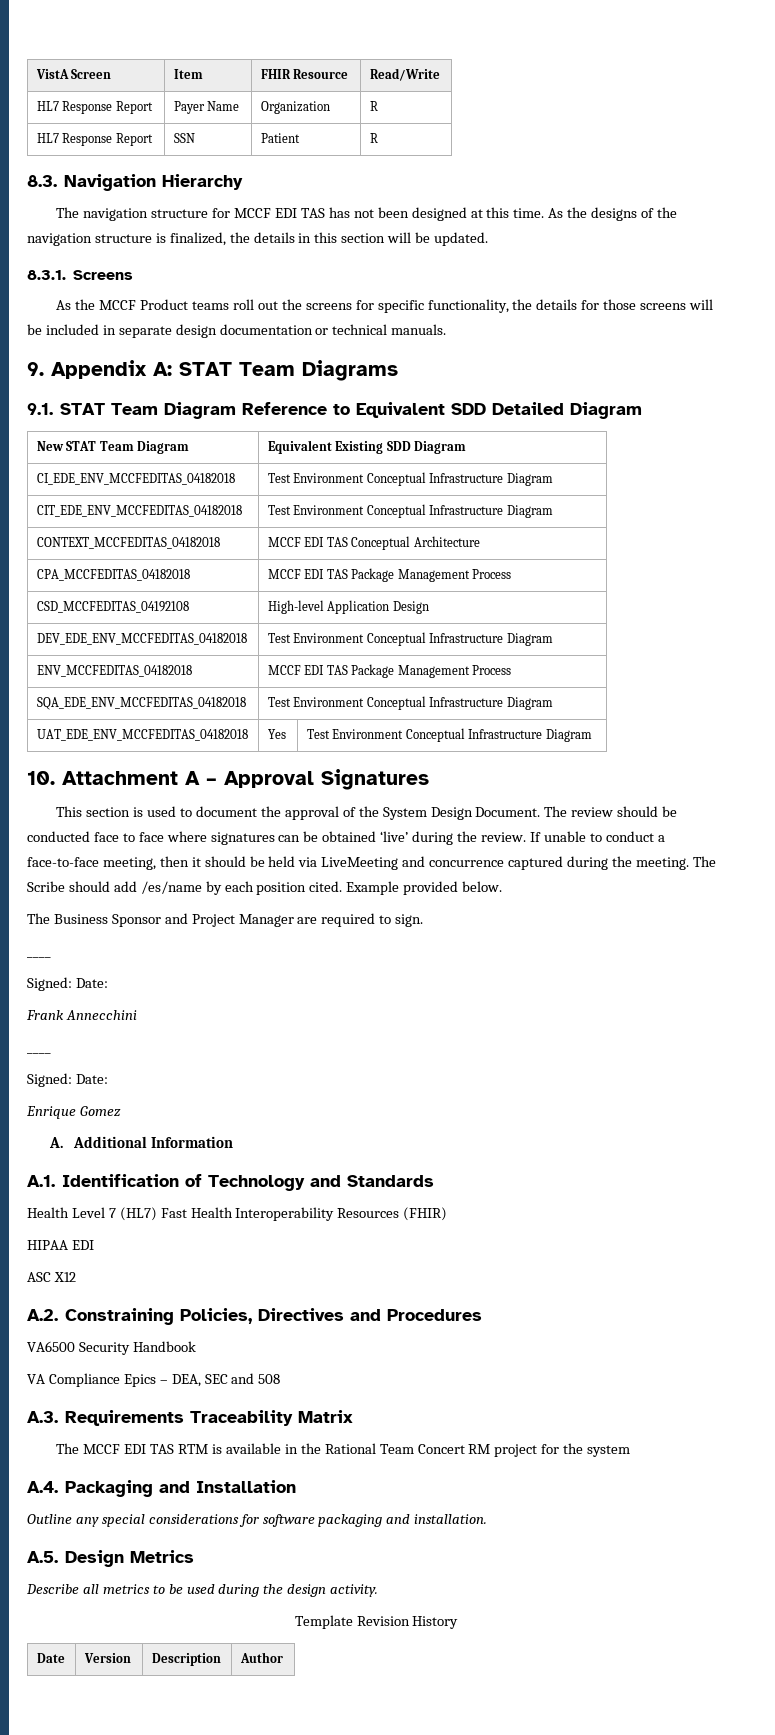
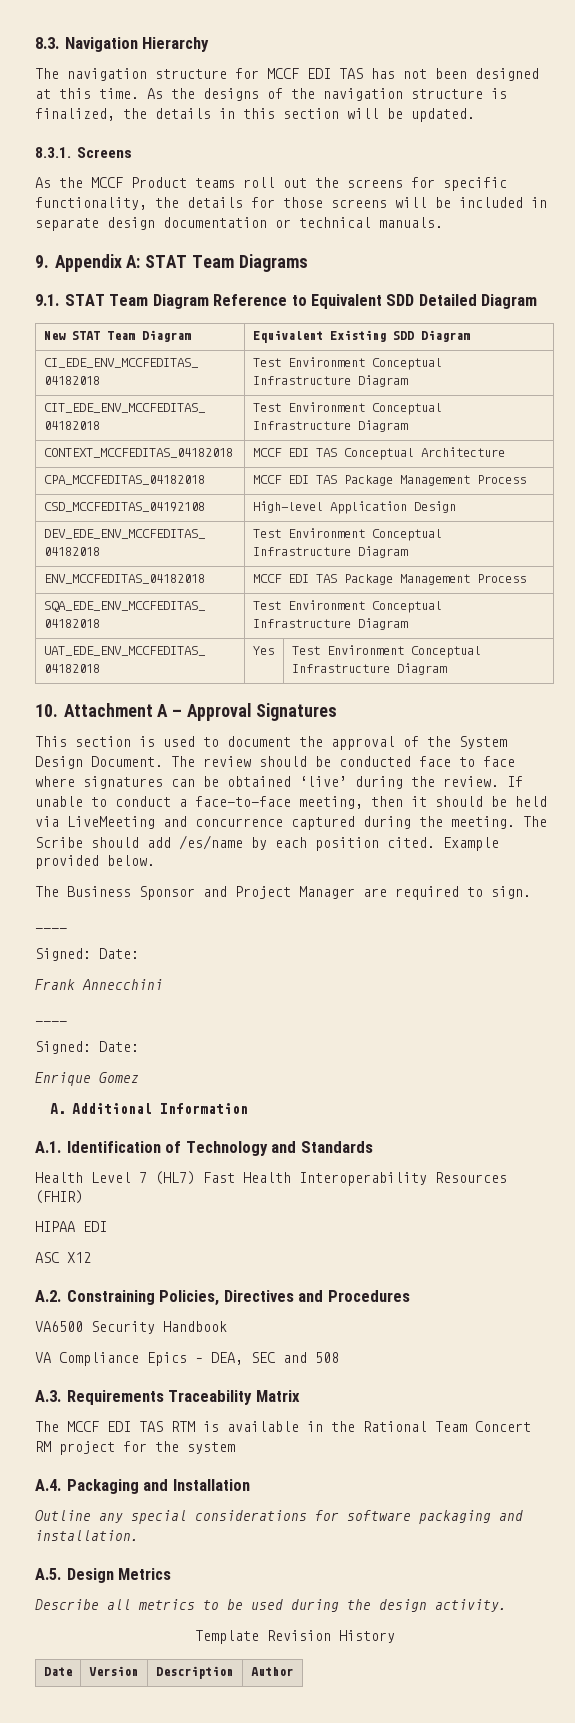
- VistA Screen | Item | FHIR Resource | Read/Write
- HL7 Response Report | Payer Name | Organization | R
- HL7 Response Report | SSN | Patient | R

